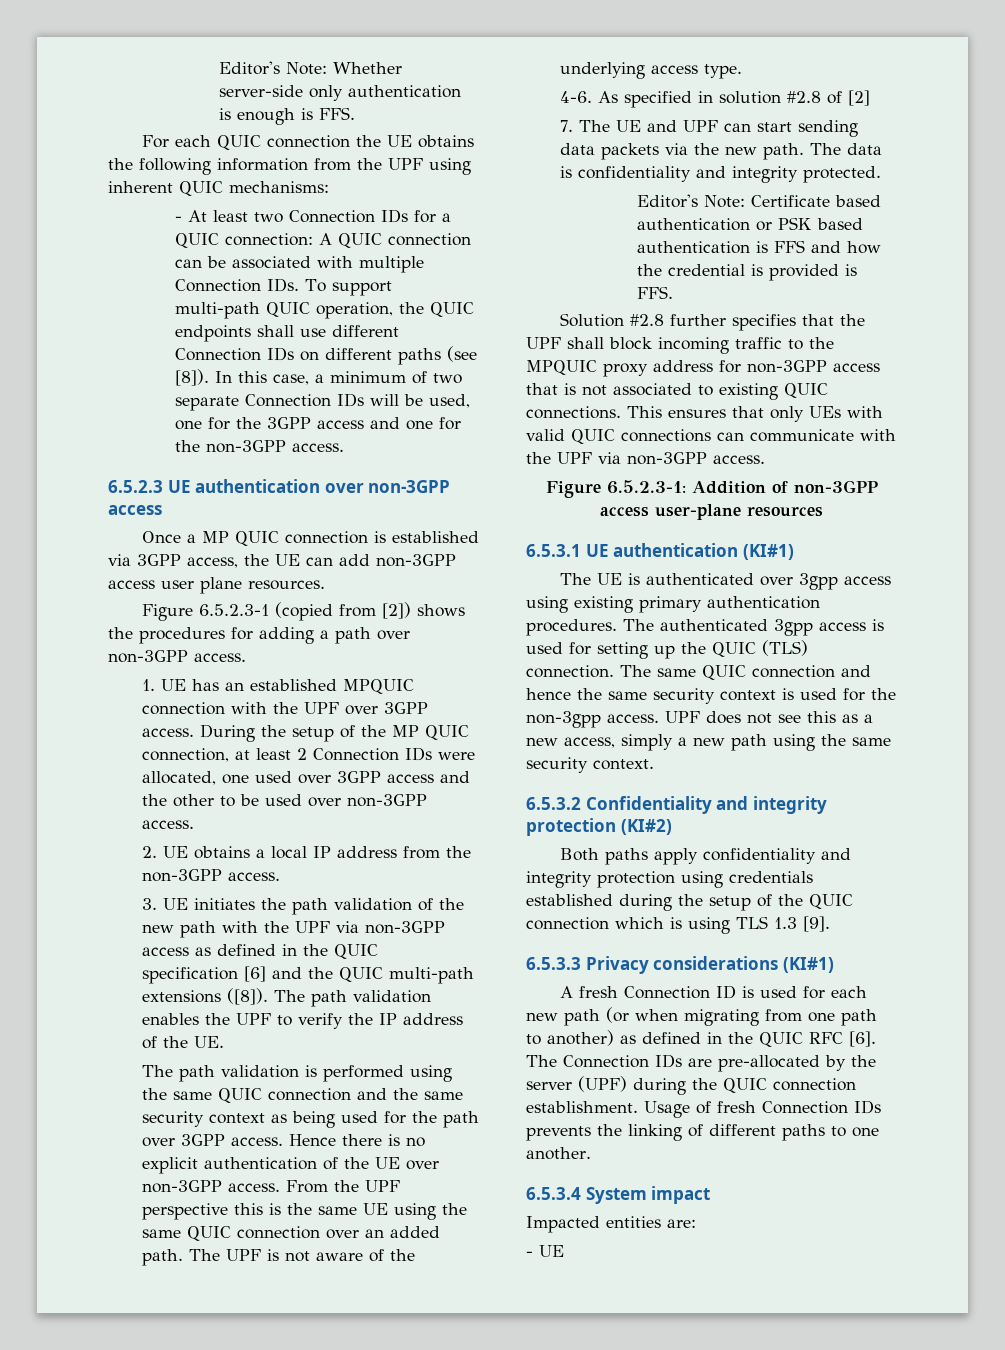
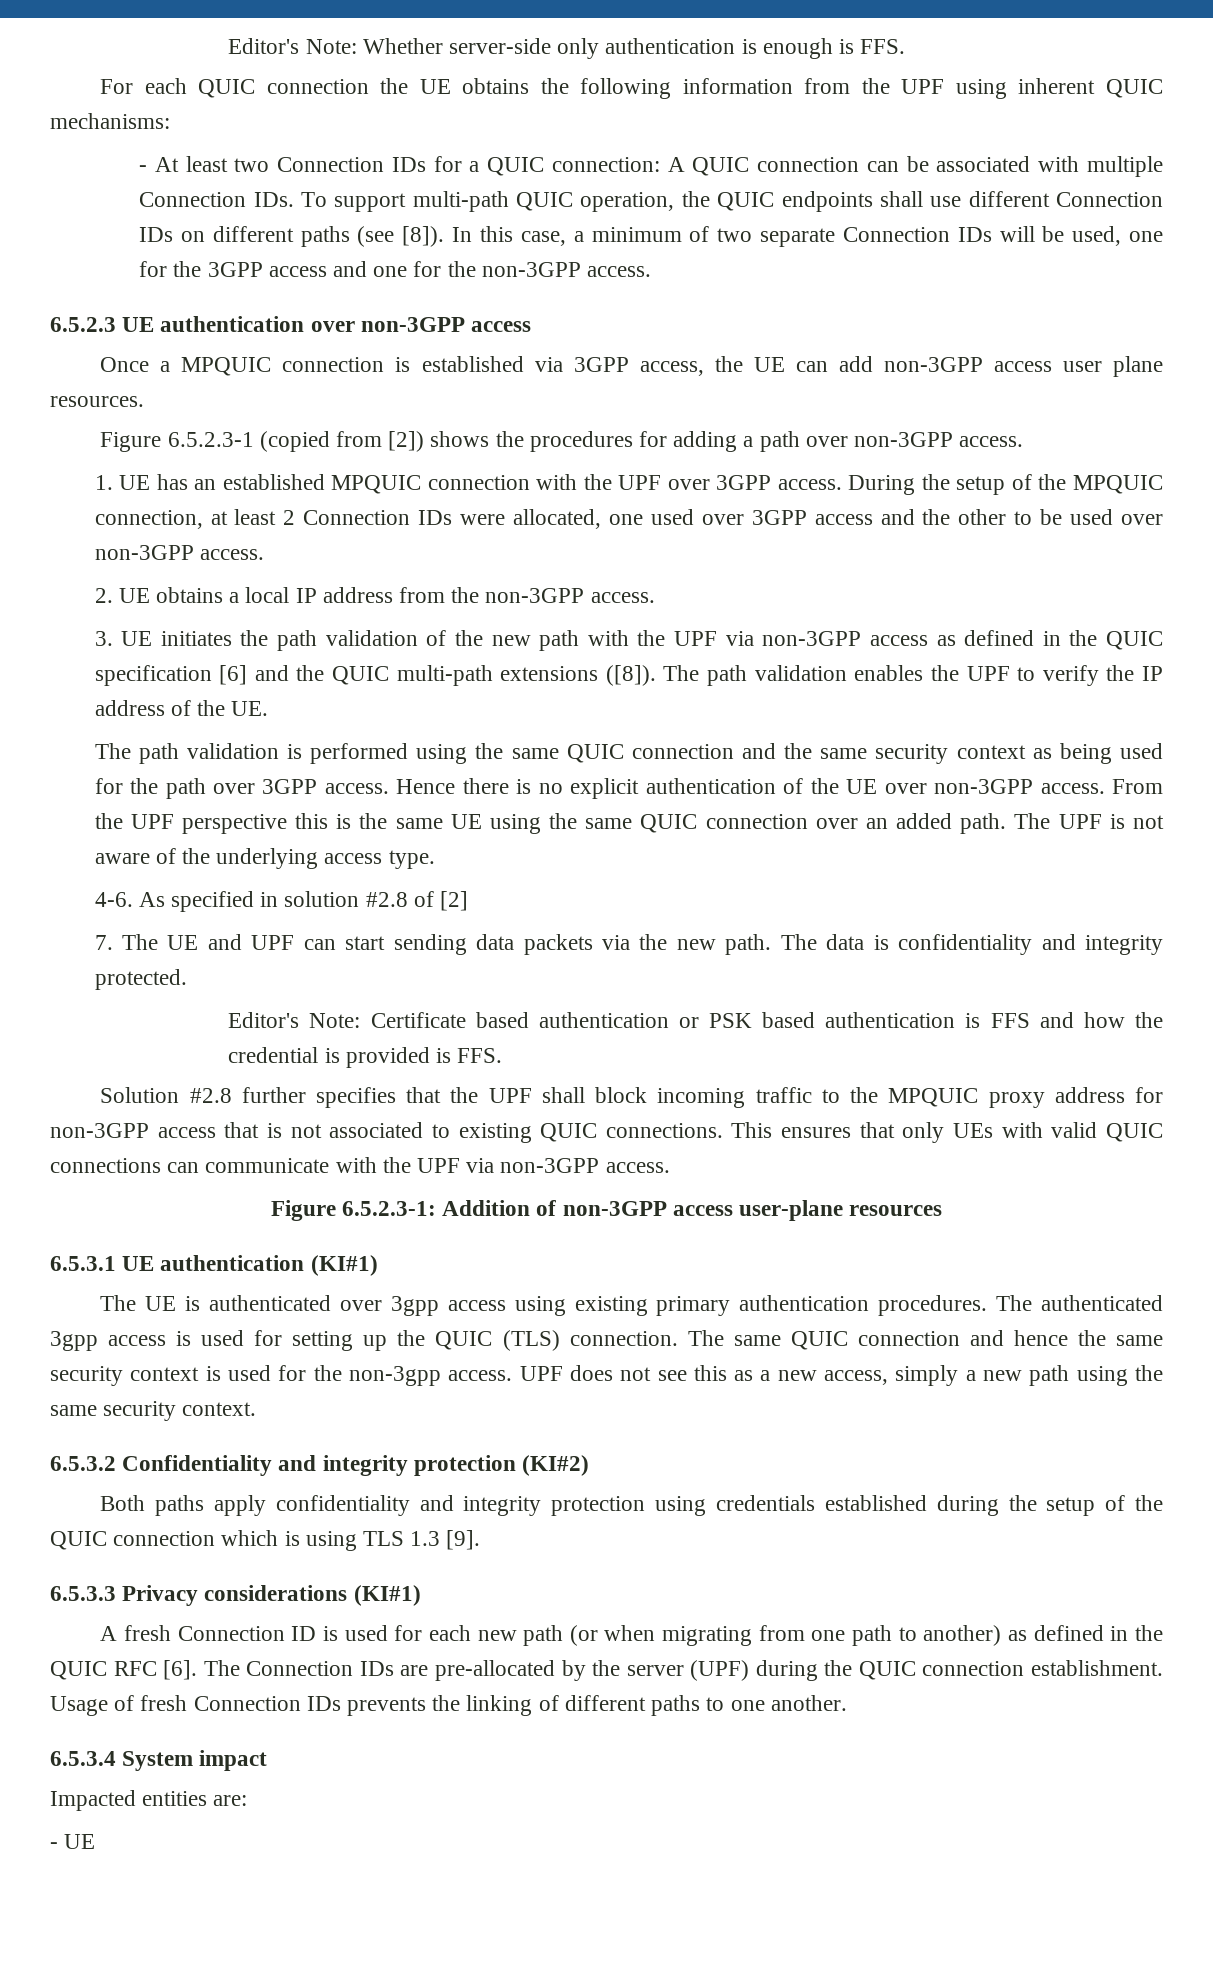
- Once a MP QUIC connection is established via 3GPP access, the UE can add non-3GPP access user plane resources.
+ Once a MPQUIC connection is established via 3GPP access, the UE can add non-3GPP access user plane resources.
- During the setup of the MP QUIC connection, at least 2 Connection IDs were allocated, one used over 3GPP access and the other to be used over non-3GPP access.
+ During the setup of the MPQUIC connection, at least 2 Connection IDs were allocated, one used over 3GPP access and the other to be used over non-3GPP access.

